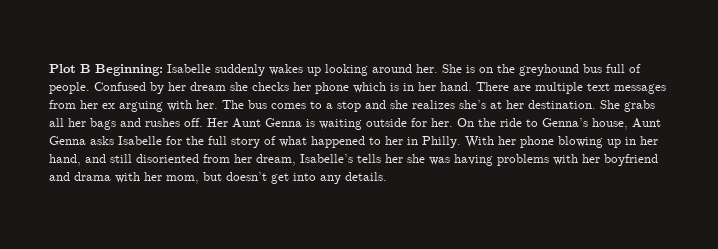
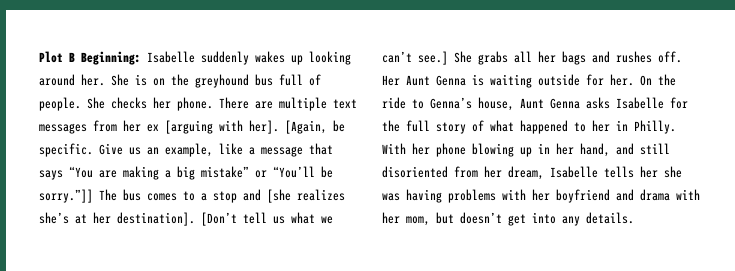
- Confused by her dream she checks her phone which is in her hand.
+ She checks her phone.
- There are multiple text messages from her ex arguing with her.
+ There are multiple text messages from her ex [arguing with her]. [Again, be specific. Give us an example, like a message that says “You are making a big mistake” or “You’ll be sorry.”]]
- The bus comes to a stop and she realizes she’s at her destination.
+ The bus comes to a stop and [she realizes she’s at her destination]. [Don’t tell us what we can’t see.]
- With her phone blowing up in her hand, and still disoriented from her dream, Isabelle’s tells her she was having problems with her boyfriend and drama with her mom, but doesn’t get into any details.
+ With her phone blowing up in her hand, and still disoriented from her dream, Isabelle tells her she was having problems with her boyfriend and drama with her mom, but doesn’t get into any details.

